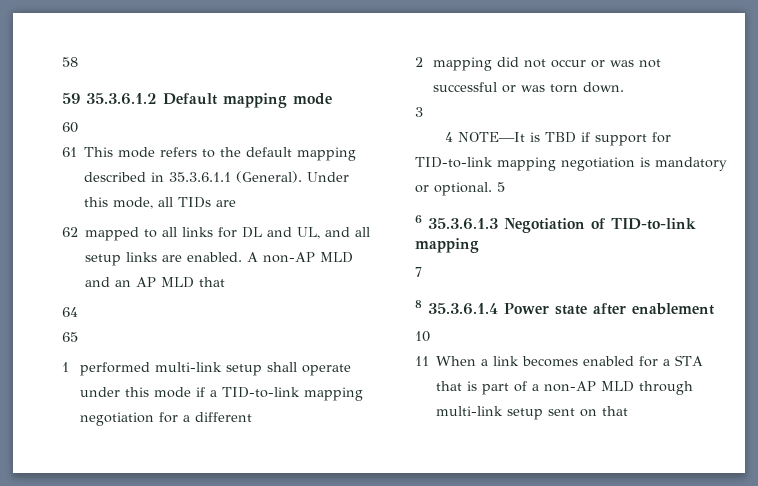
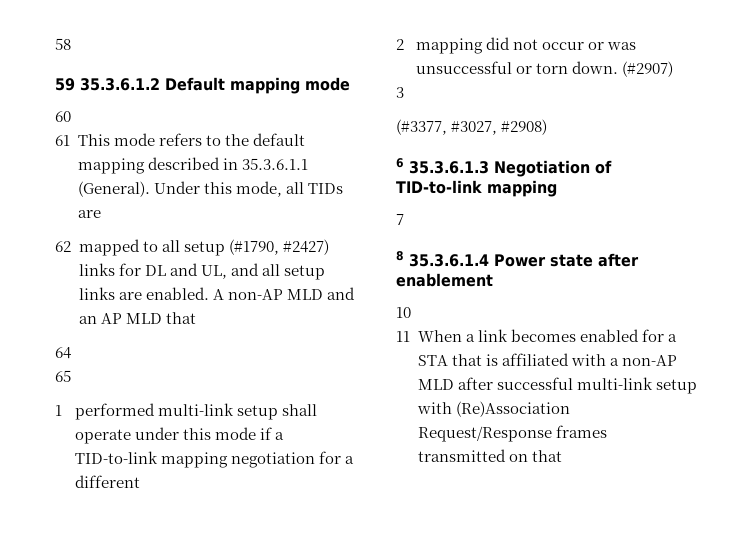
- 62 mapped to all links for DL and UL, and all setup links are enabled.
+ 62 mapped to all setup (#1790, #2427) links for DL and UL, and all setup links are enabled.
- 2 mapping did not occur or was not successful or was torn down.
+ 2 mapping did not occur or was unsuccessful or torn down. (#2907)
- 4 NOTE—It is TBD if support for TID-to-link mapping negotiation is mandatory or optional. 5
+ (#3377, #3027, #2908)
- 11 When a link becomes enabled for a STA that is part of a non-AP MLD through multi-link setup sent on that
+ 11 When a link becomes enabled for a STA that is affiliated with a non-AP MLD after successful multi-link setup with (Re)Association Request/Response frames transmitted on that

